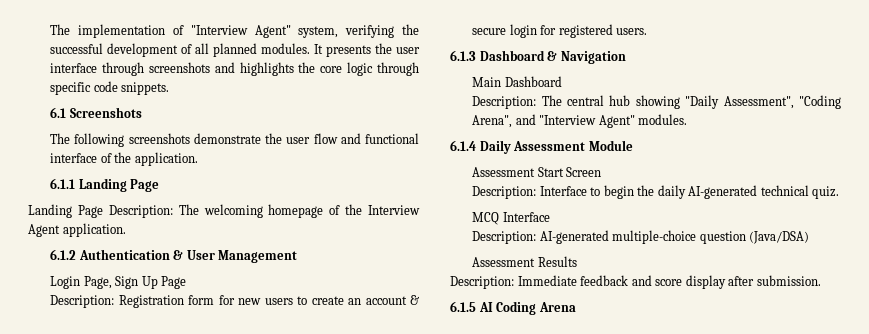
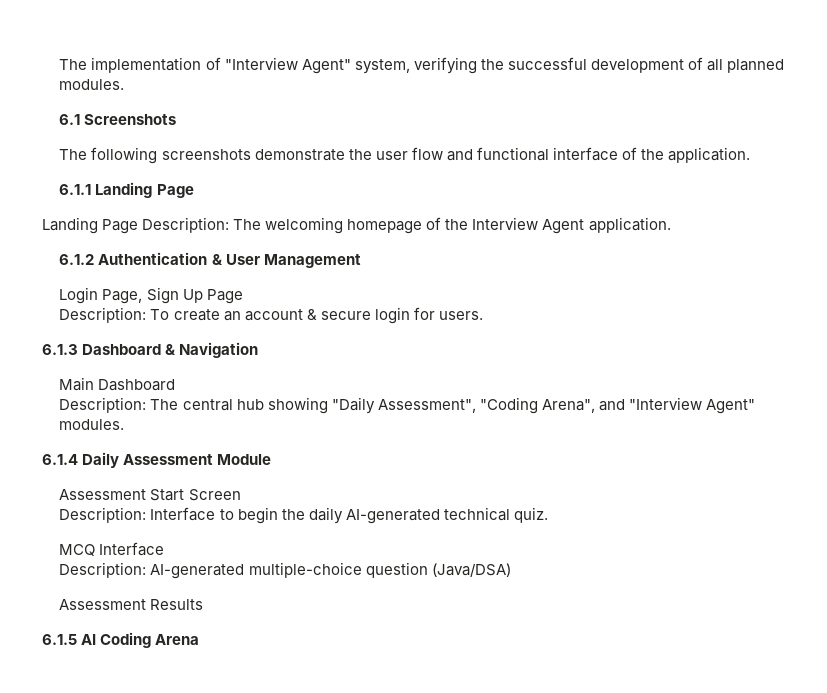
- It presents the user interface through screenshots and highlights the core logic through specific code snippets.
- Description: Registration form for new users to create an account & secure login for registered users.
+ Description: To create an account & secure login for users.
- Description: Immediate feedback and score display after submission.

